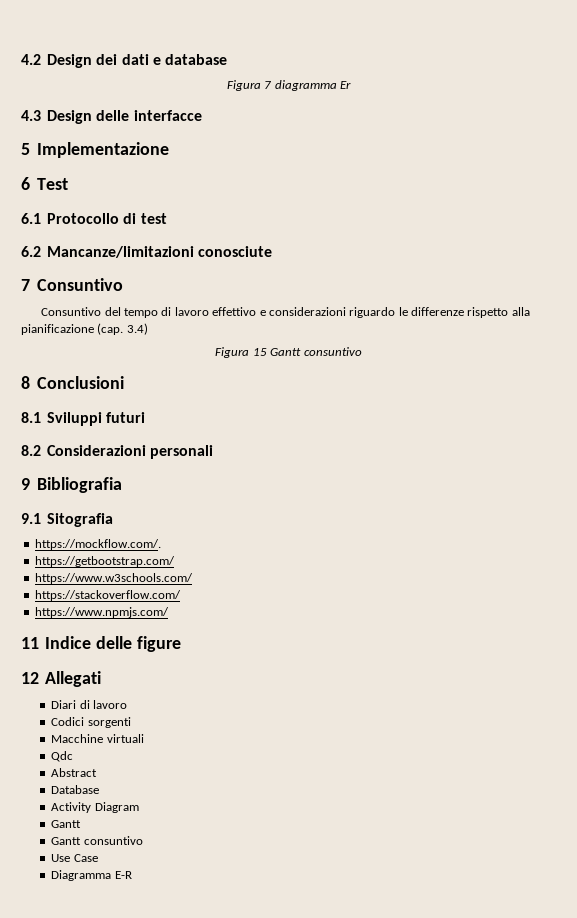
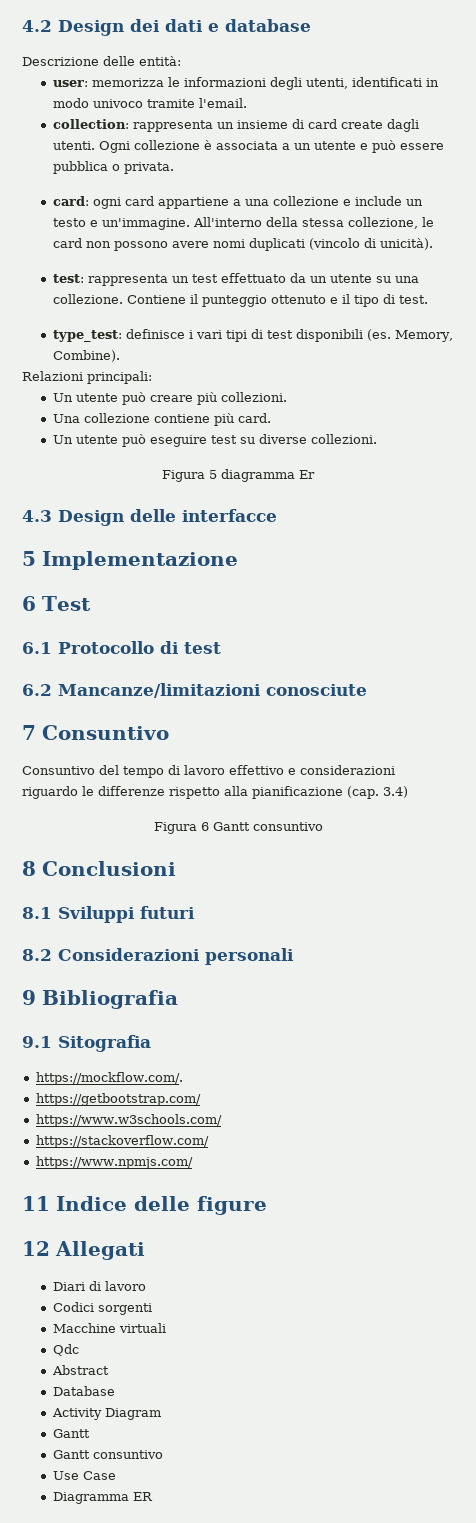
- Figura 7 diagramma Er
+ Descrizione delle entità:
+ user: memorizza le informazioni degli utenti, identificati in modo univoco tramite l'email.
+ collection: rappresenta un insieme di card create dagli utenti. Ogni collezione è associata a un utente e può essere pubblica o privata.
+ card: ogni card appartiene a una collezione e include un testo e un'immagine. All'interno della stessa collezione, le card non possono avere nomi duplicati (vincolo di unicità).
+ test: rappresenta un test effettuato da un utente su una collezione. Contiene il punteggio ottenuto e il tipo di test.
+ type_test: definisce i vari tipi di test disponibili (es. Memory, Combine).
+ Relazioni principali:
+ Un utente può creare più collezioni.
+ Una collezione contiene più card.
+ Un utente può eseguire test su diverse collezioni.
+ Figura 5 diagramma Er
- Figura 15 Gantt consuntivo
+ Figura 6 Gantt consuntivo
- Diagramma E-R
+ Diagramma ER

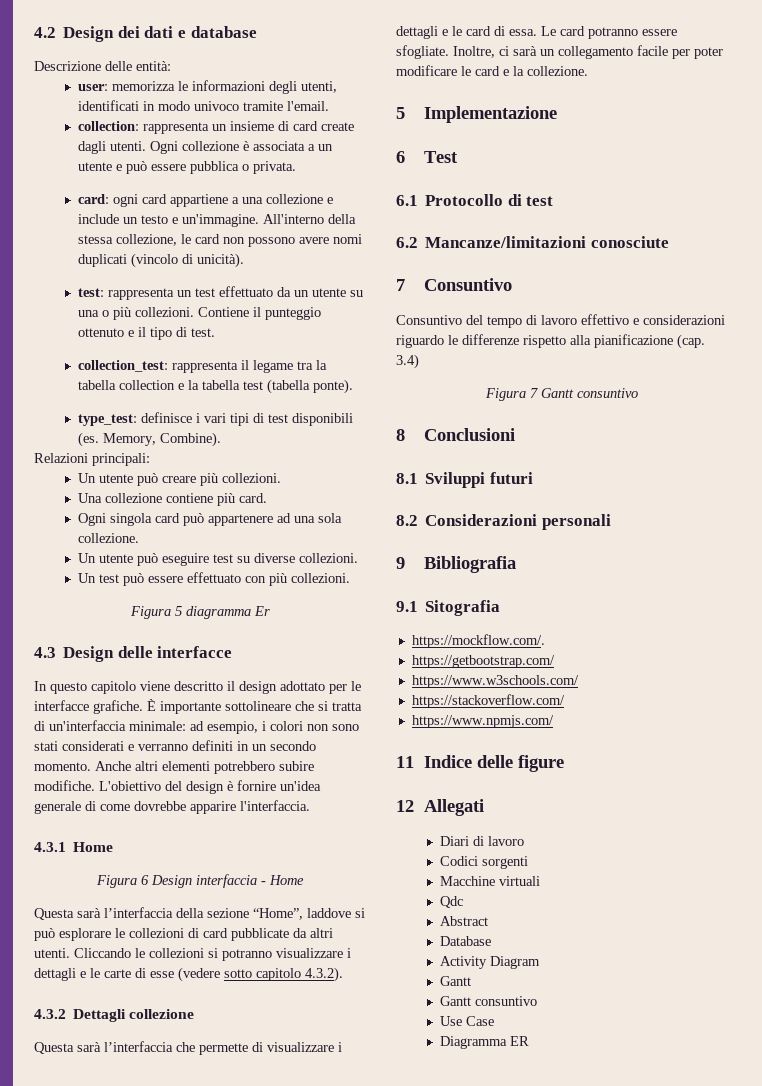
- test: rappresenta un test effettuato da un utente su una collezione.
+ test: rappresenta un test effettuato da un utente su una o più collezioni.
+ collection_test: rappresenta il legame tra la tabella collection e la tabella test (tabella ponte).
+ Ogni singola card può appartenere ad una sola collezione.
+ Un test può essere effettuato con più collezioni.
+ In questo capitolo viene descritto il design adottato per le interfacce grafiche. È importante sottolineare che si tratta di un'interfaccia minimale: ad esempio, i colori non sono stati considerati e verranno definiti in un secondo momento. Anche altri elementi potrebbero subire modifiche. L'obiettivo del design è fornire un'idea generale di come dovrebbe apparire l'interfaccia.
+ 4.3.1 Home
+ Figura 6 Design interfaccia - Home
+ Questa sarà l’interfaccia della sezione “Home”, laddove si può esplorare le collezioni di card pubblicate da altri utenti. Cliccando le collezioni si potranno visualizzare i dettagli e le carte di esse (vedere sotto capitolo 4.3.2).
+ 4.3.2 Dettagli collezione
+ Questa sarà l’interfaccia che permette di visualizzare i dettagli e le card di essa. Le card potranno essere sfogliate. Inoltre, ci sarà un collegamento facile per poter modificare le card e la collezione.
- Figura 6 Gantt consuntivo
+ Figura 7 Gantt consuntivo

